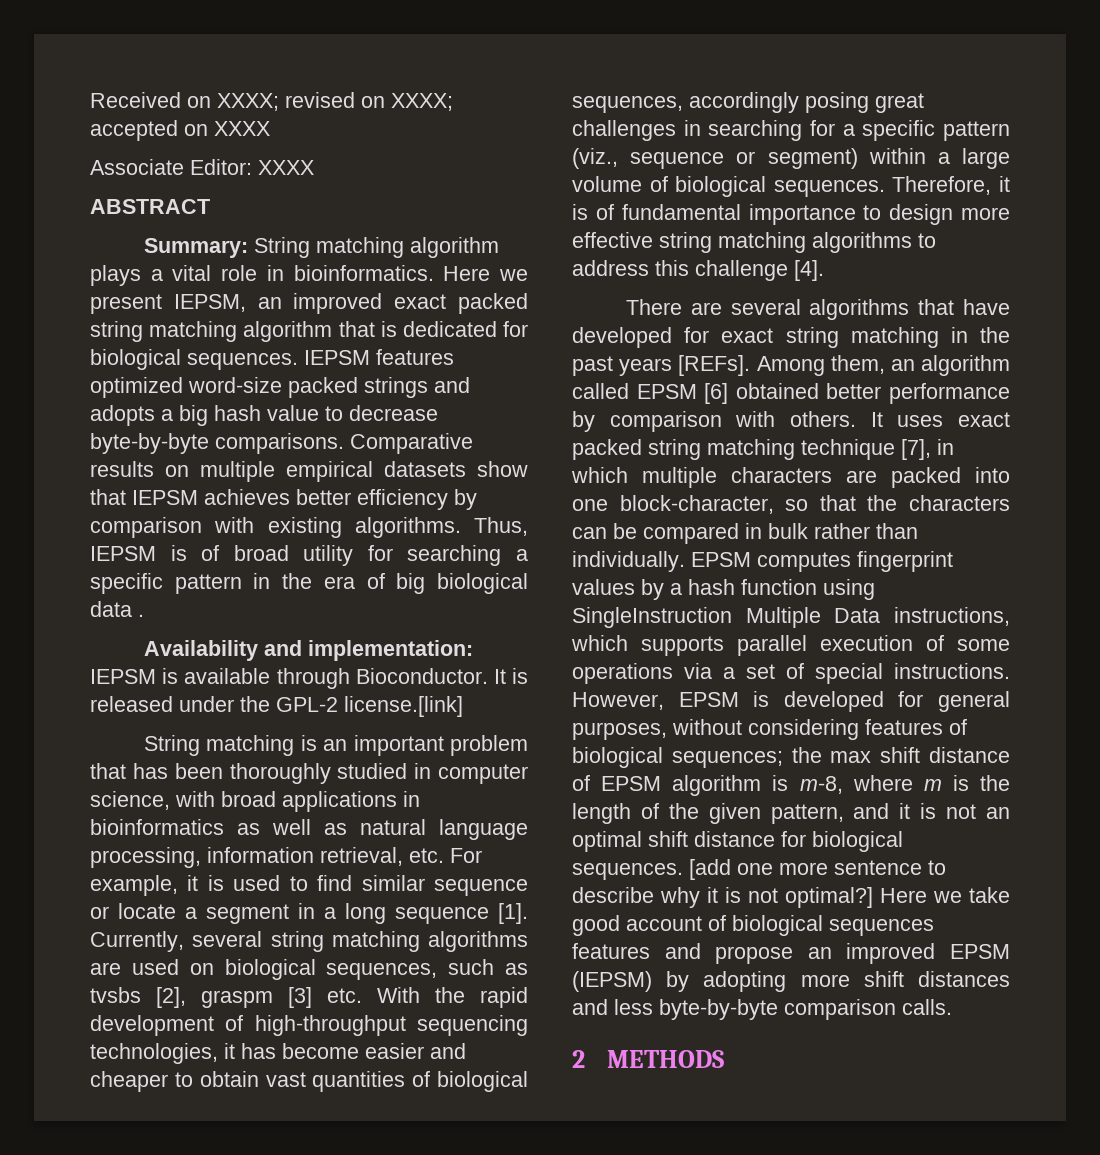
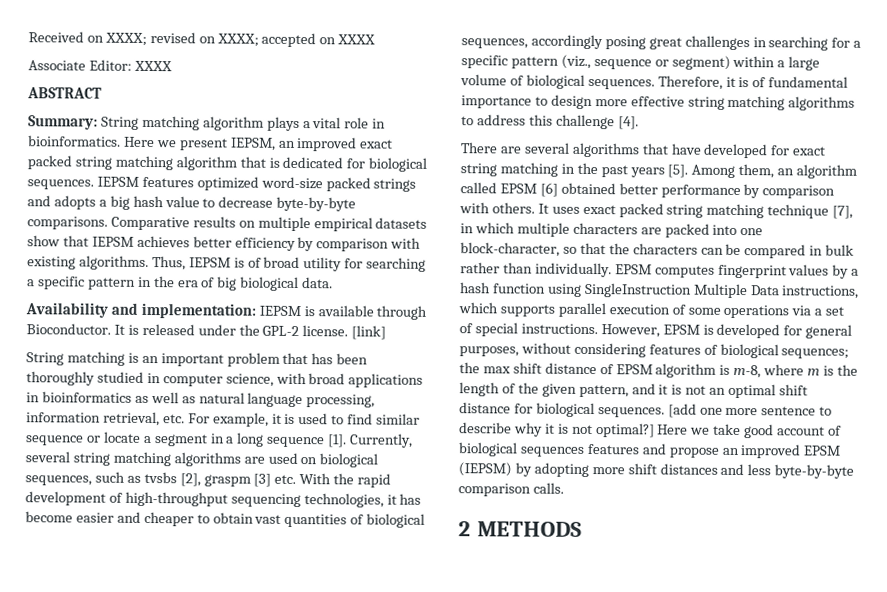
- Thus, IEPSM is of broad utility for searching a specific pattern in the era of big biological data .
+ Thus, IEPSM is of broad utility for searching a specific pattern in the era of big biological data.
- It is released under the GPL-2 license.[link]
+ It is released under the GPL-2 license. [link]
- There are several algorithms that have developed for exact string matching in the past years [REFs].
+ There are several algorithms that have developed for exact string matching in the past years [5].

